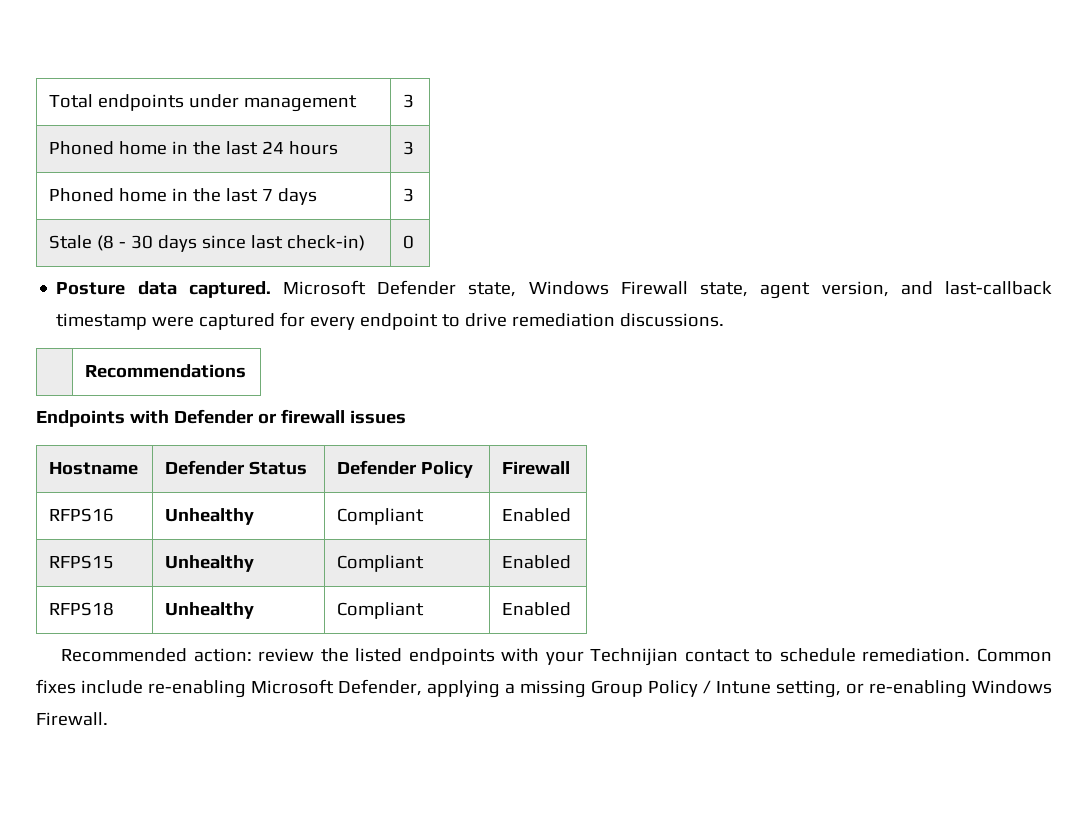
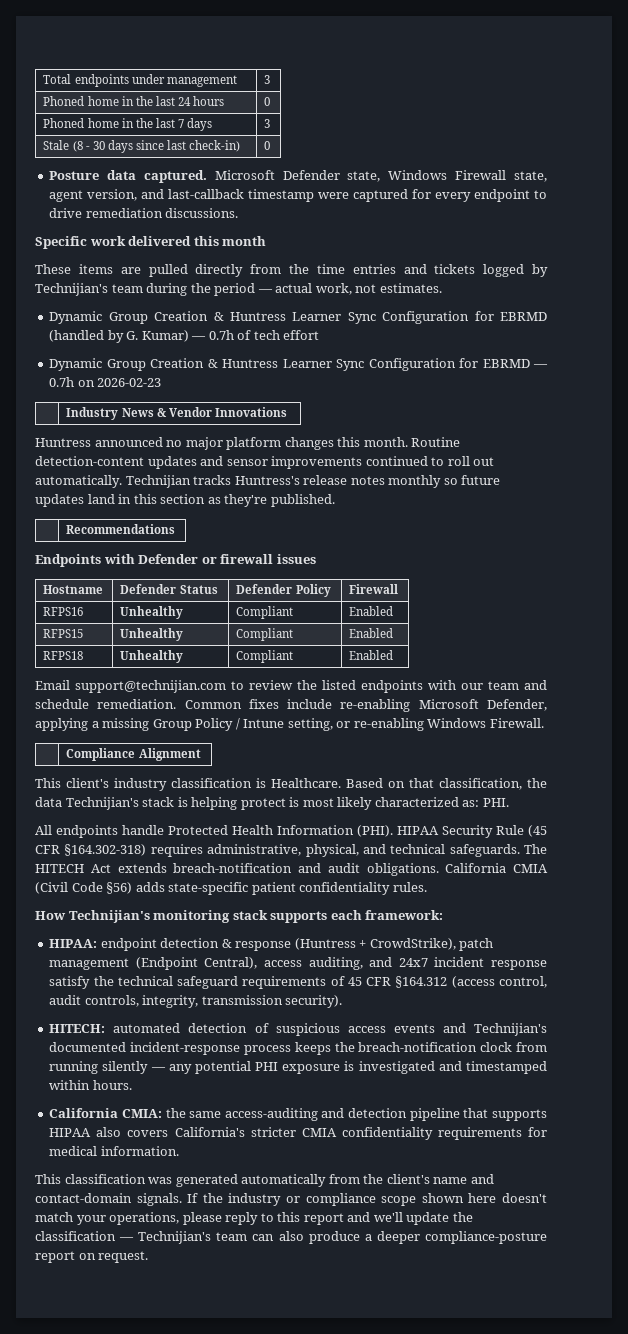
- Phoned home in the last 24 hours | 3
+ Phoned home in the last 24 hours | 0
+ Specific work delivered this month
+ These items are pulled directly from the time entries and tickets logged by Technijian's team during the period — actual work, not estimates.
+ Dynamic Group Creation & Huntress Learner Sync Configuration for EBRMD (handled by G. Kumar) — 0.7h of tech effort
+ Dynamic Group Creation & Huntress Learner Sync Configuration for EBRMD — 0.7h on 2026-02-23
+ | Industry News & Vendor Innovations
+ Huntress announced no major platform changes this month. Routine detection-content updates and sensor improvements continued to roll out automatically. Technijian tracks Huntress's release notes monthly so future updates land in this section as they're published.
- Recommended action: review the listed endpoints with your Technijian contact to schedule remediation.
+ Email support@technijian.com to review the listed endpoints with our team and schedule remediation.
+ | Compliance Alignment
+ This client's industry classification is Healthcare. Based on that classification, the data Technijian's stack is helping protect is most likely characterized as: PHI.
+ All endpoints handle Protected Health Information (PHI). HIPAA Security Rule (45 CFR §164.302-318) requires administrative, physical, and technical safeguards. The HITECH Act extends breach-notification and audit obligations. California CMIA (Civil Code §56) adds state-specific patient confidentiality rules.
+ How Technijian's monitoring stack supports each framework:
+ HIPAA: endpoint detection & response (Huntress + CrowdStrike), patch management (Endpoint Central), access auditing, and 24x7 incident response satisfy the technical safeguard requirements of 45 CFR §164.312 (access control, audit controls, integrity, transmission security).
+ HITECH: automated detection of suspicious access events and Technijian's documented incident-response process keeps the breach-notification clock from running silently — any potential PHI exposure is investigated and timestamped within hours.
+ California CMIA: the same access-auditing and detection pipeline that supports HIPAA also covers California's stricter CMIA confidentiality requirements for medical information.
+ This classification was generated automatically from the client's name and contact-domain signals. If the industry or compliance scope shown here doesn't match your operations, please reply to this report and we'll update the classification — Technijian's team can also produce a deeper compliance-posture report on request.

